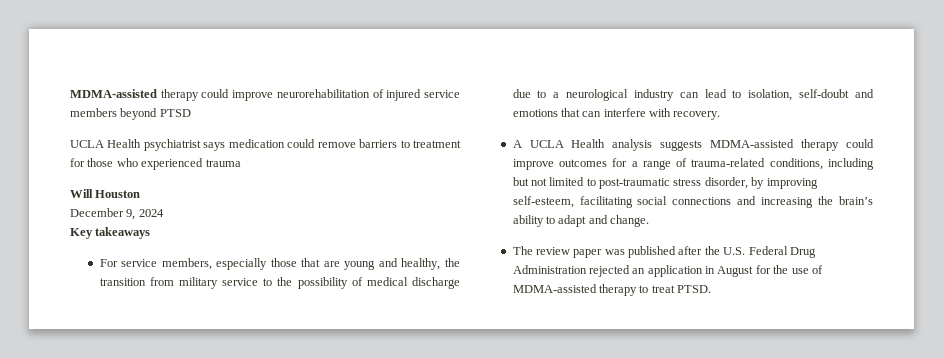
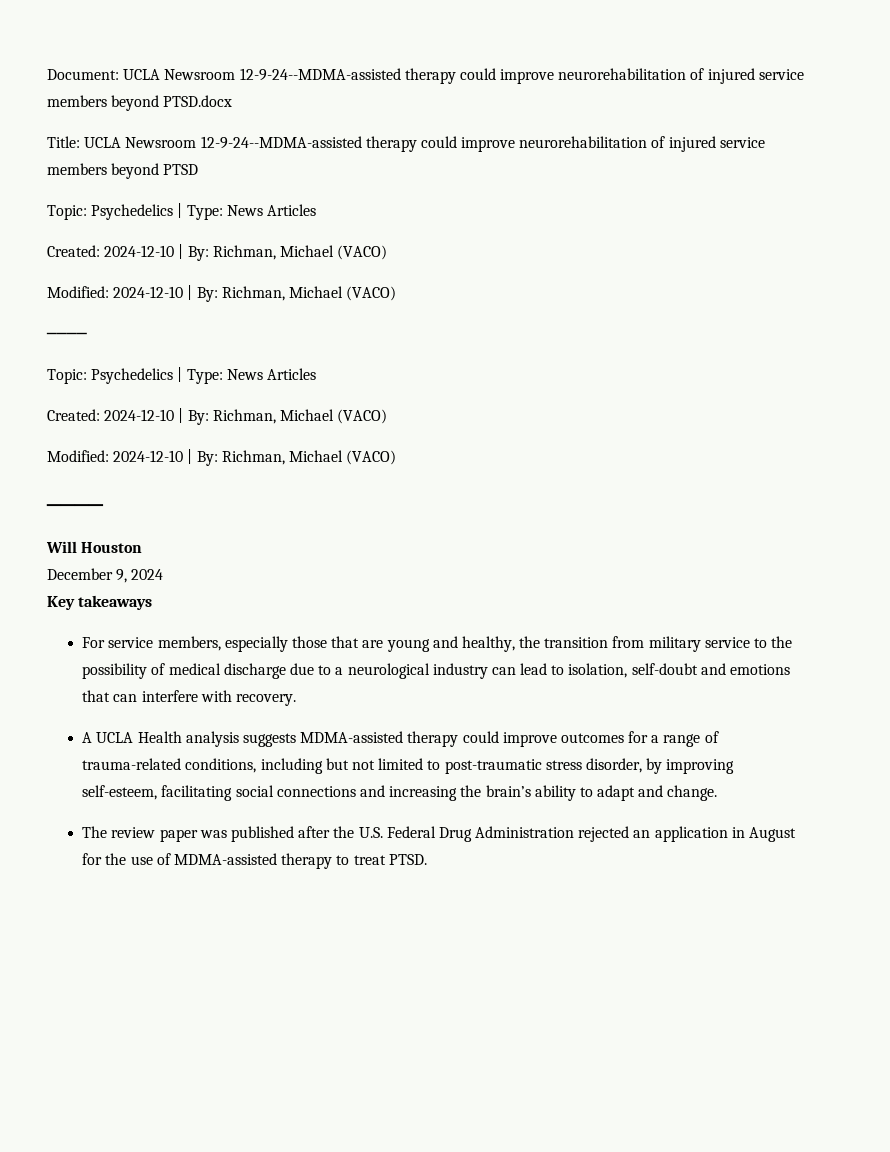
- MDMA-assisted therapy could improve neurorehabilitation of injured service members beyond PTSD
- UCLA Health psychiatrist says medication could remove barriers to treatment for those who experienced trauma
+ Document: UCLA Newsroom 12-9-24--MDMA-assisted therapy could improve neurorehabilitation of injured service members beyond PTSD.docx
+ Title: UCLA Newsroom 12-9-24--MDMA-assisted therapy could improve neurorehabilitation of injured service members beyond PTSD
+ Topic: Psychedelics | Type: News Articles
+ Created: 2024-12-10 | By: Richman, Michael (VACO)
+ Modified: 2024-12-10 | By: Richman, Michael (VACO)
+ ────
+ Topic: Psychedelics | Type: News Articles
+ Created: 2024-12-10 | By: Richman, Michael (VACO)
+ Modified: 2024-12-10 | By: Richman, Michael (VACO)
+ ────

